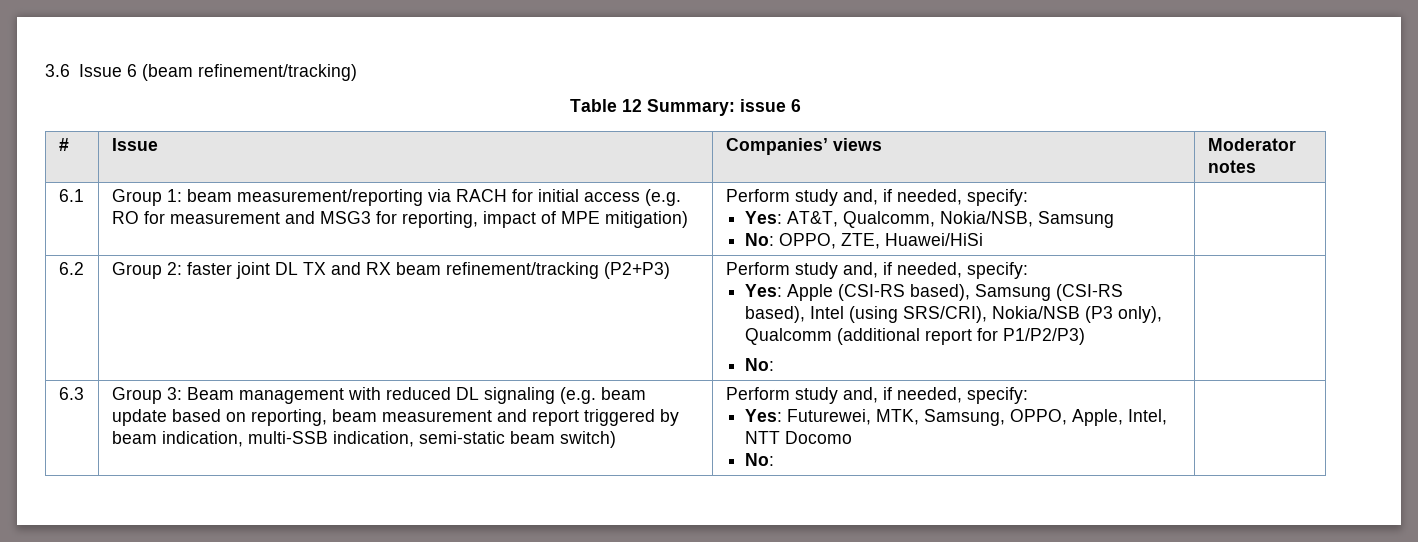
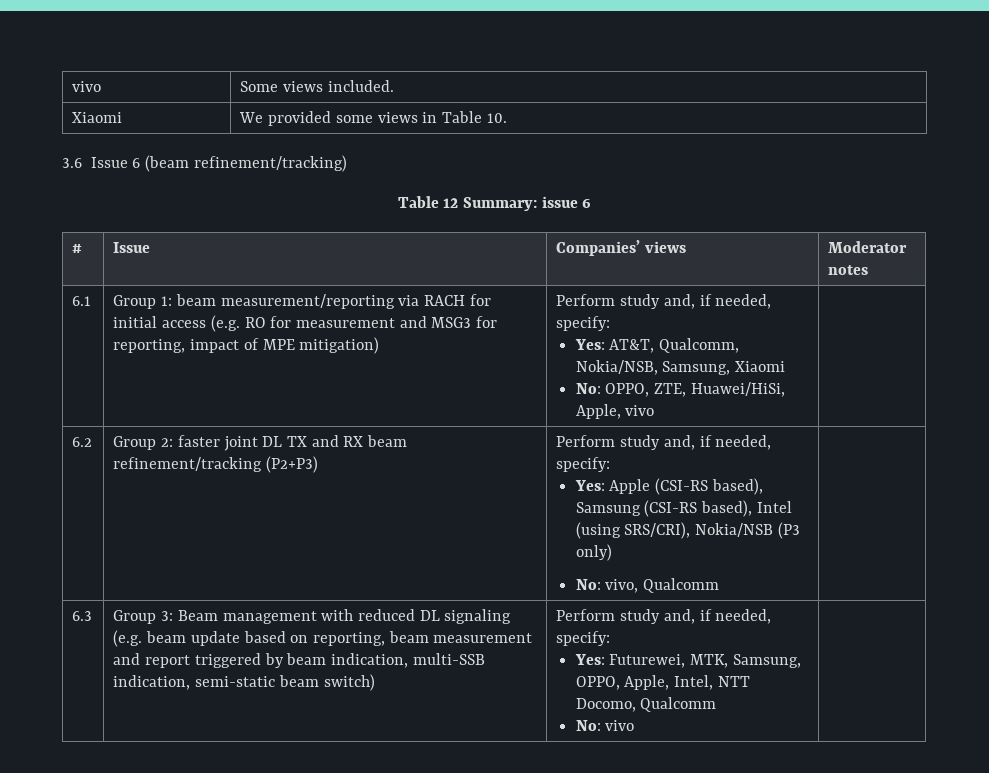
+ vivo | Some views included.
+ Xiaomi | We provided some views in Table 10.
  6.1 | Group 1: beam measurement/reporting via RACH for initial access (e.g. RO for measurement and MSG3 for reporting, impact of MPE mitigation) | Perform study and, if needed, specify:
- Yes: AT&T, Qualcomm, Nokia/NSB, Samsung
- No: OPPO, ZTE, Huawei/HiSi |
+ Yes: AT&T, Qualcomm, Nokia/NSB, Samsung, Xiaomi
+ No: OPPO, ZTE, Huawei/HiSi, Apple, vivo |
  6.2 | Group 2: faster joint DL TX and RX beam refinement/tracking (P2+P3) | Perform study and, if needed, specify:
- Yes: Apple (CSI-RS based), Samsung (CSI-RS based), Intel (using SRS/CRI), Nokia/NSB (P3 only), Qualcomm (additional report for P1/P2/P3)
- No: |
+ Yes: Apple (CSI-RS based), Samsung (CSI-RS based), Intel (using SRS/CRI), Nokia/NSB (P3 only)
+ No: vivo, Qualcomm |
- Yes: Futurewei, MTK, Samsung, OPPO, Apple, Intel, NTT Docomo
- No:
+ Yes: Futurewei, MTK, Samsung, OPPO, Apple, Intel, NTT Docomo, Qualcomm
+ No: vivo

